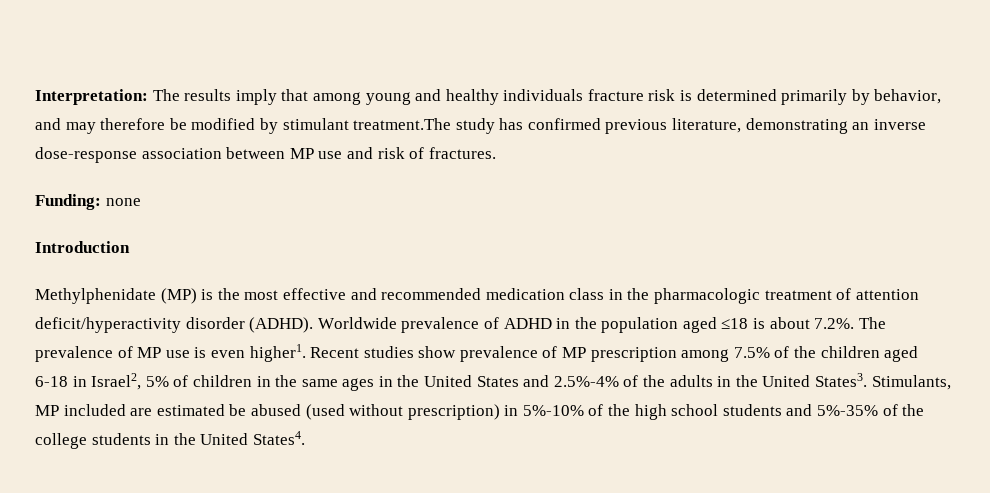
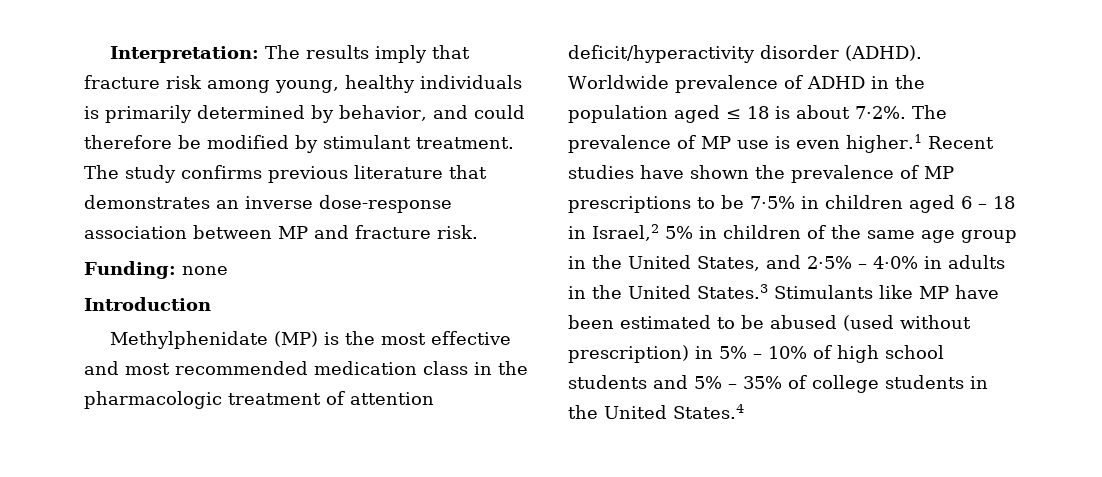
- Interpretation: The results imply that among young and healthy individuals fracture risk is determined primarily by behavior, and may therefore be modified by stimulant treatment.The study has confirmed previous literature, demonstrating an inverse dose-response association between MP use and risk of fractures.
+ Interpretation: The results imply that fracture risk among young, healthy individuals is primarily determined by behavior, and could therefore be modified by stimulant treatment. The study confirms previous literature that demonstrates an inverse dose-response association between MP and fracture risk.
- Methylphenidate (MP) is the most effective and recommended medication class in the pharmacologic treatment of attention deficit/hyperactivity disorder (ADHD).
+ Methylphenidate (MP) is the most effective and most recommended medication class in the pharmacologic treatment of attention deficit/hyperactivity disorder (ADHD).
- Worldwide prevalence of ADHD in the population aged ≤18 is about 7.2%. The prevalence of MP use is even higher1. Recent studies show prevalence of MP prescription among 7.5% of the children aged 6-18 in Israel2, 5% of children in the same ages in the United States and 2.5%-4% of the adults in the United States3. Stimulants, MP included are estimated be abused (used without prescription) in 5%-10% of the high school students and 5%-35% of the college students in the United States4.
+ Worldwide prevalence of ADHD in the population aged ≤ 18 is about 7·2%. The prevalence of MP use is even higher.1 Recent studies have shown the prevalence of MP prescriptions to be 7·5% in children aged 6 – 18 in Israel,2 5% in children of the same age group in the United States, and 2·5% – 4·0% in adults in the United States.3 Stimulants like MP have been estimated to be abused (used without prescription) in 5% – 10% of high school students and 5% – 35% of college students in the United States.4

